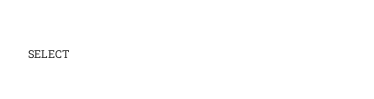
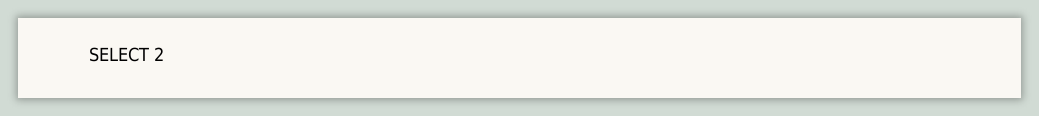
- SELECT
+ SELECT 2

